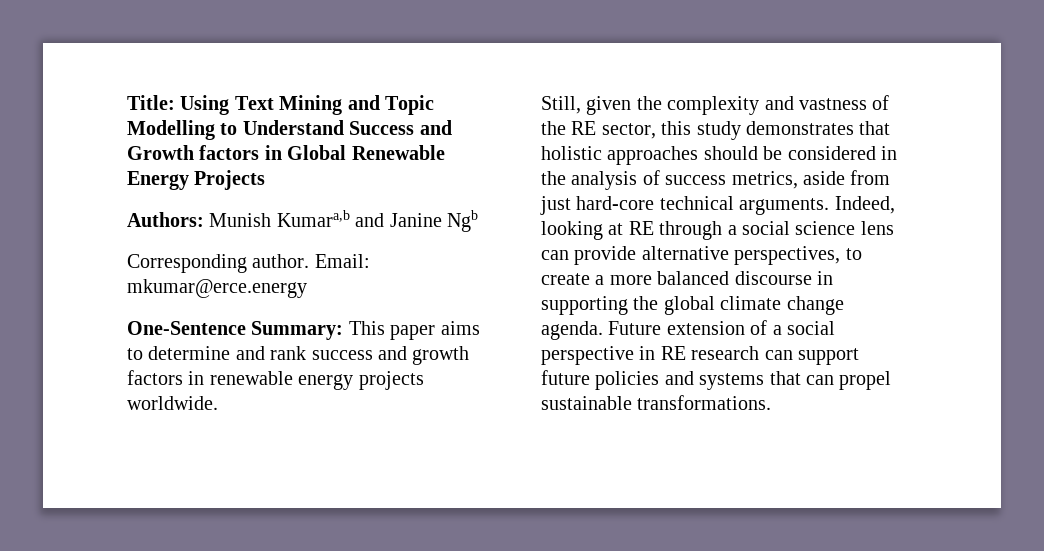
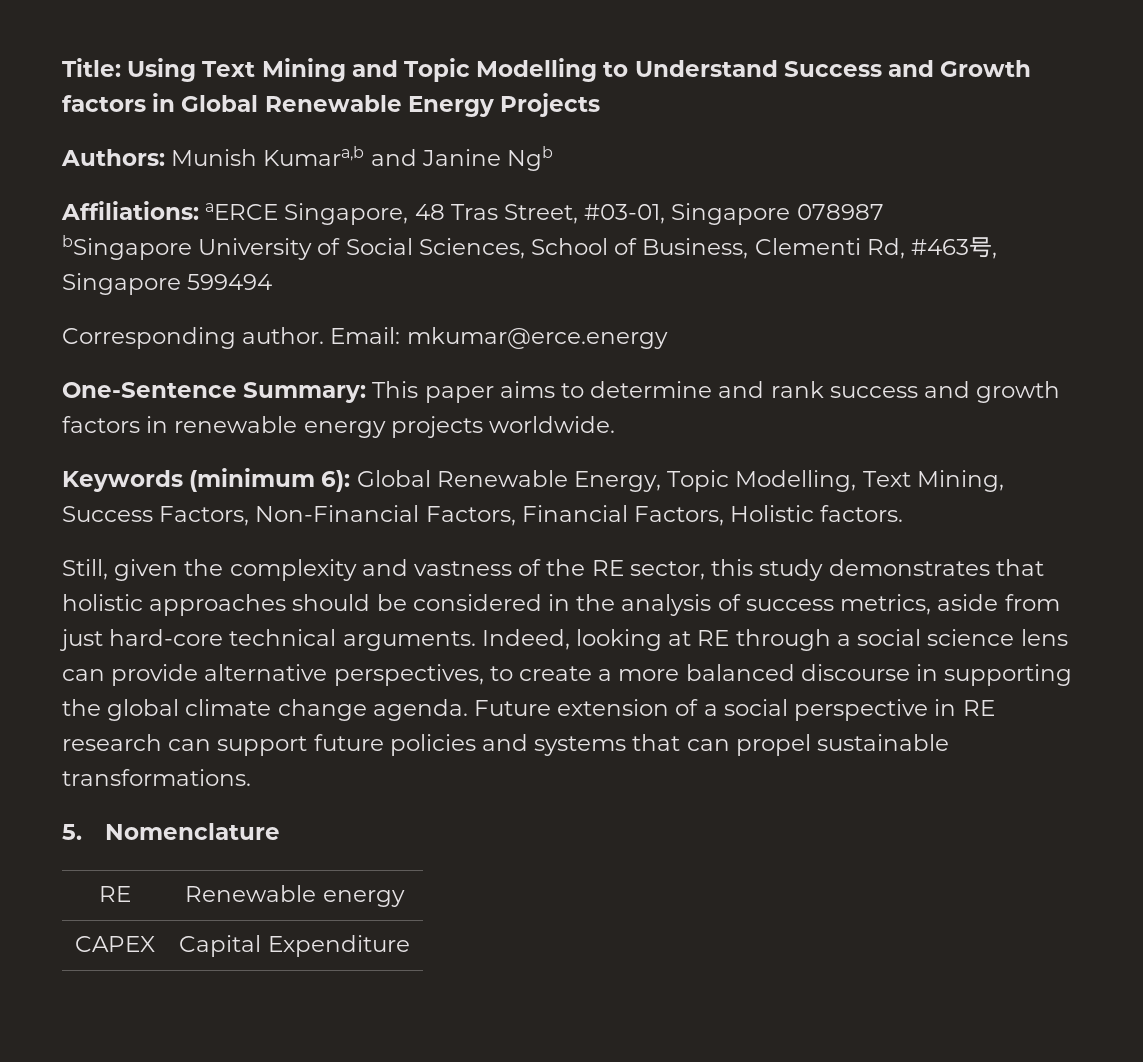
+ Affiliations: aERCE Singapore, 48 Tras Street, #03-01, Singapore 078987
+ bSingapore University of Social Sciences, School of Business, Clementi Rd, #463号, Singapore 599494
+ Keywords (minimum 6): Global Renewable Energy, Topic Modelling, Text Mining, Success Factors, Non-Financial Factors, Financial Factors, Holistic factors.
+ 5. Nomenclature
+ RE | Renewable energy
+ CAPEX | Capital Expenditure

